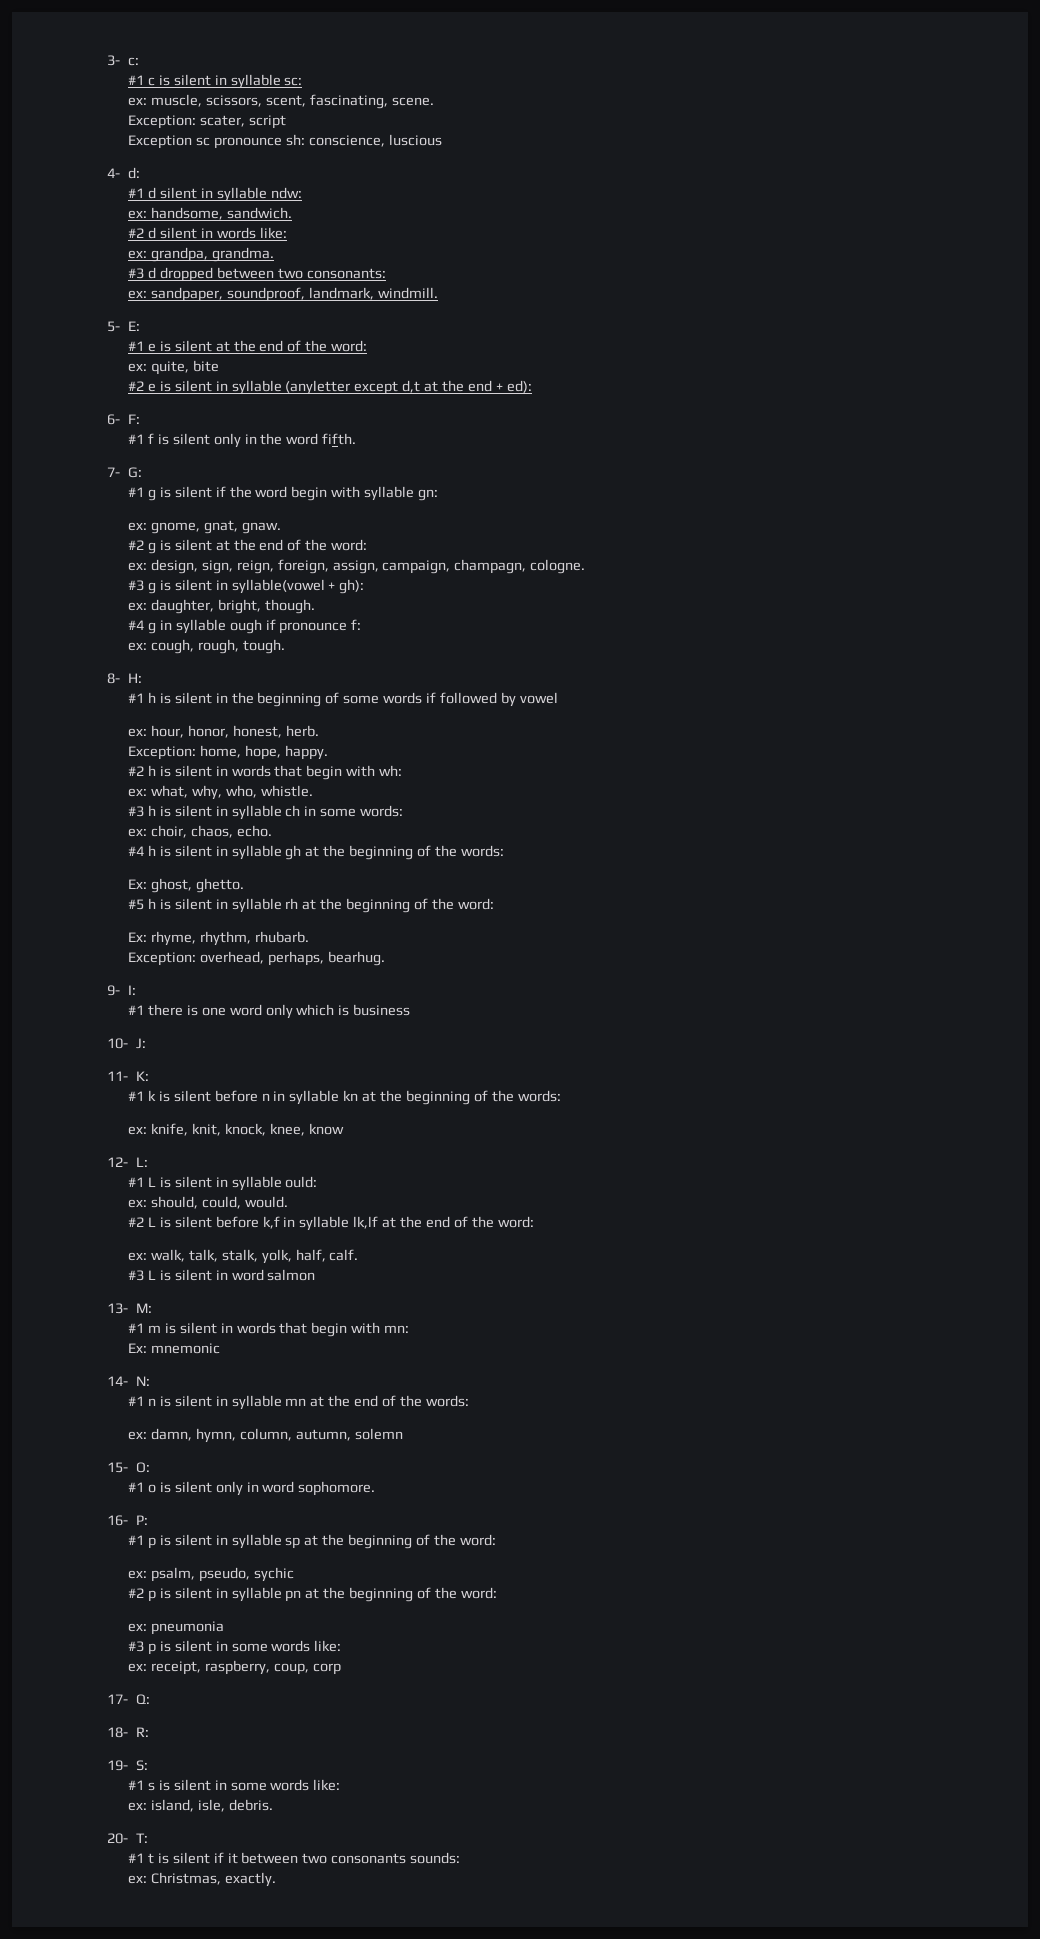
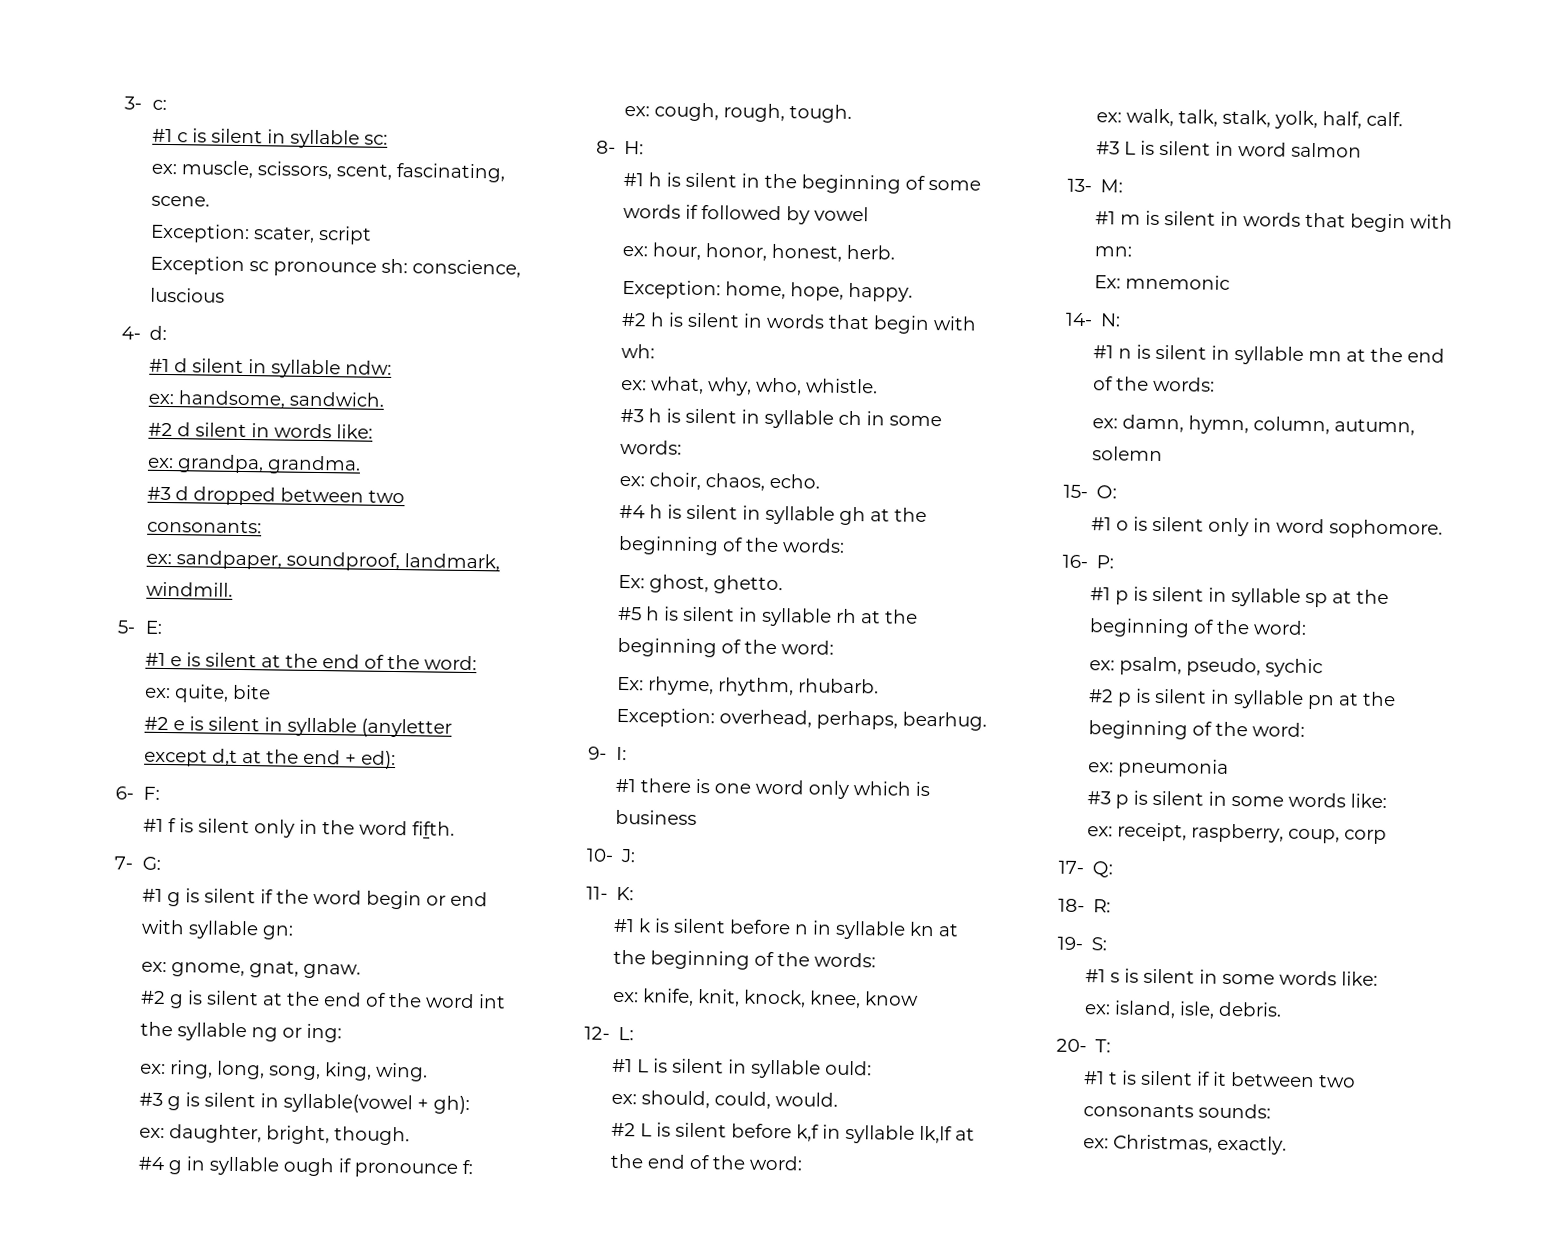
- #1 g is silent if the word begin with syllable gn:
+ #1 g is silent if the word begin or end with syllable gn:
- #2 g is silent at the end of the word:
- ex: design, sign, reign, foreign, assign, campaign, champagn, cologne.
+ #2 g is silent at the end of the word int the syllable ng or ing:
+ ex: ring, long, song, king, wing.

